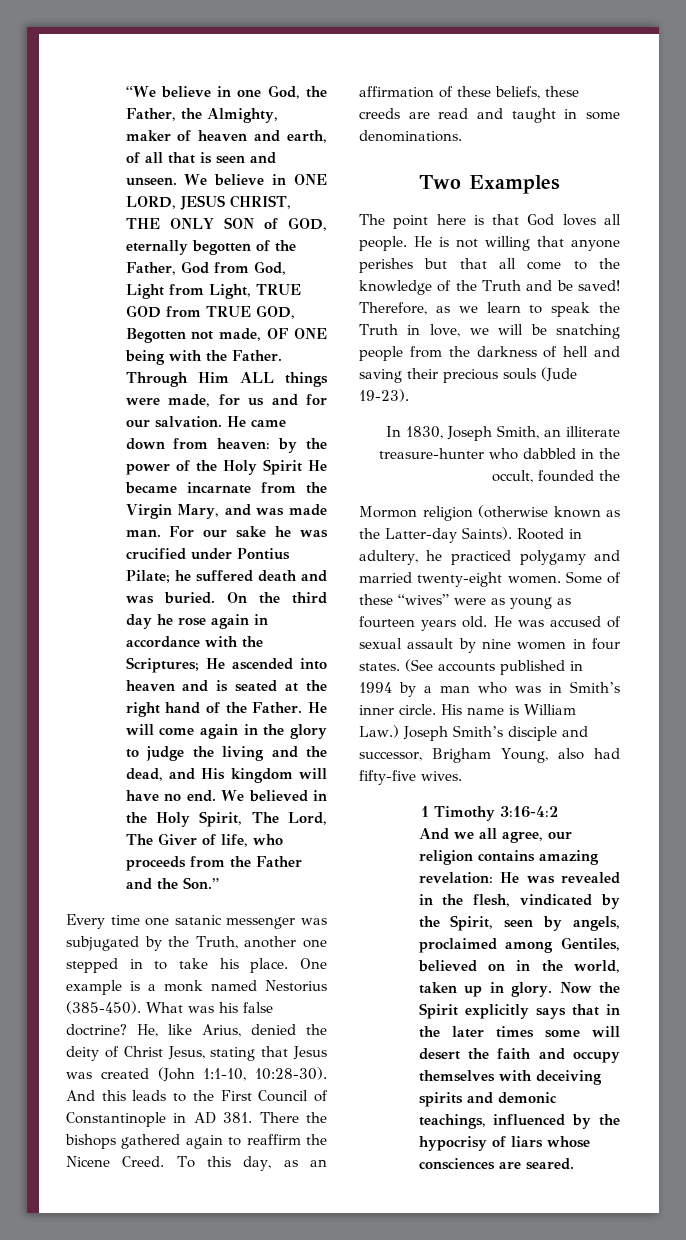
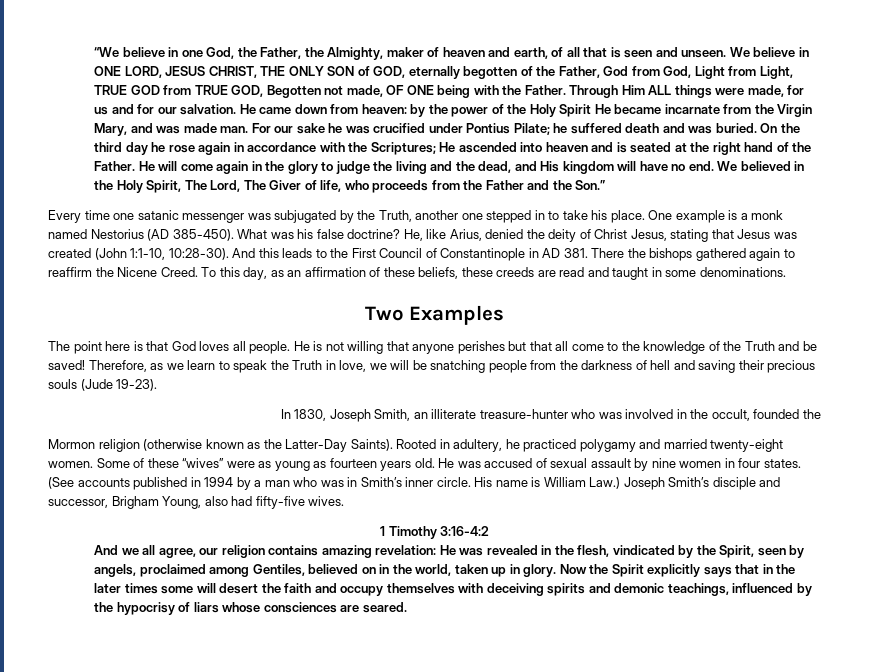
- One example is a monk named Nestorius (385-450).
+ One example is a monk named Nestorius (AD 385-450).
- In 1830, Joseph Smith, an illiterate treasure-hunter who dabbled in the occult, founded the
+ In 1830, Joseph Smith, an illiterate treasure-hunter who was involved in the occult, founded the
- Mormon religion (otherwise known as the Latter-day Saints).
+ Mormon religion (otherwise known as the Latter-Day Saints).

